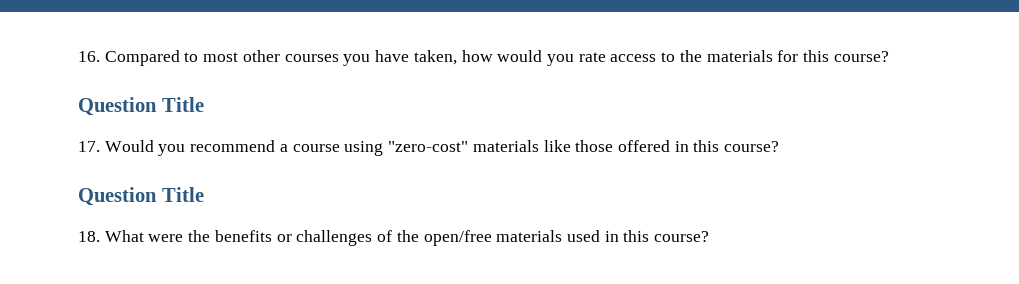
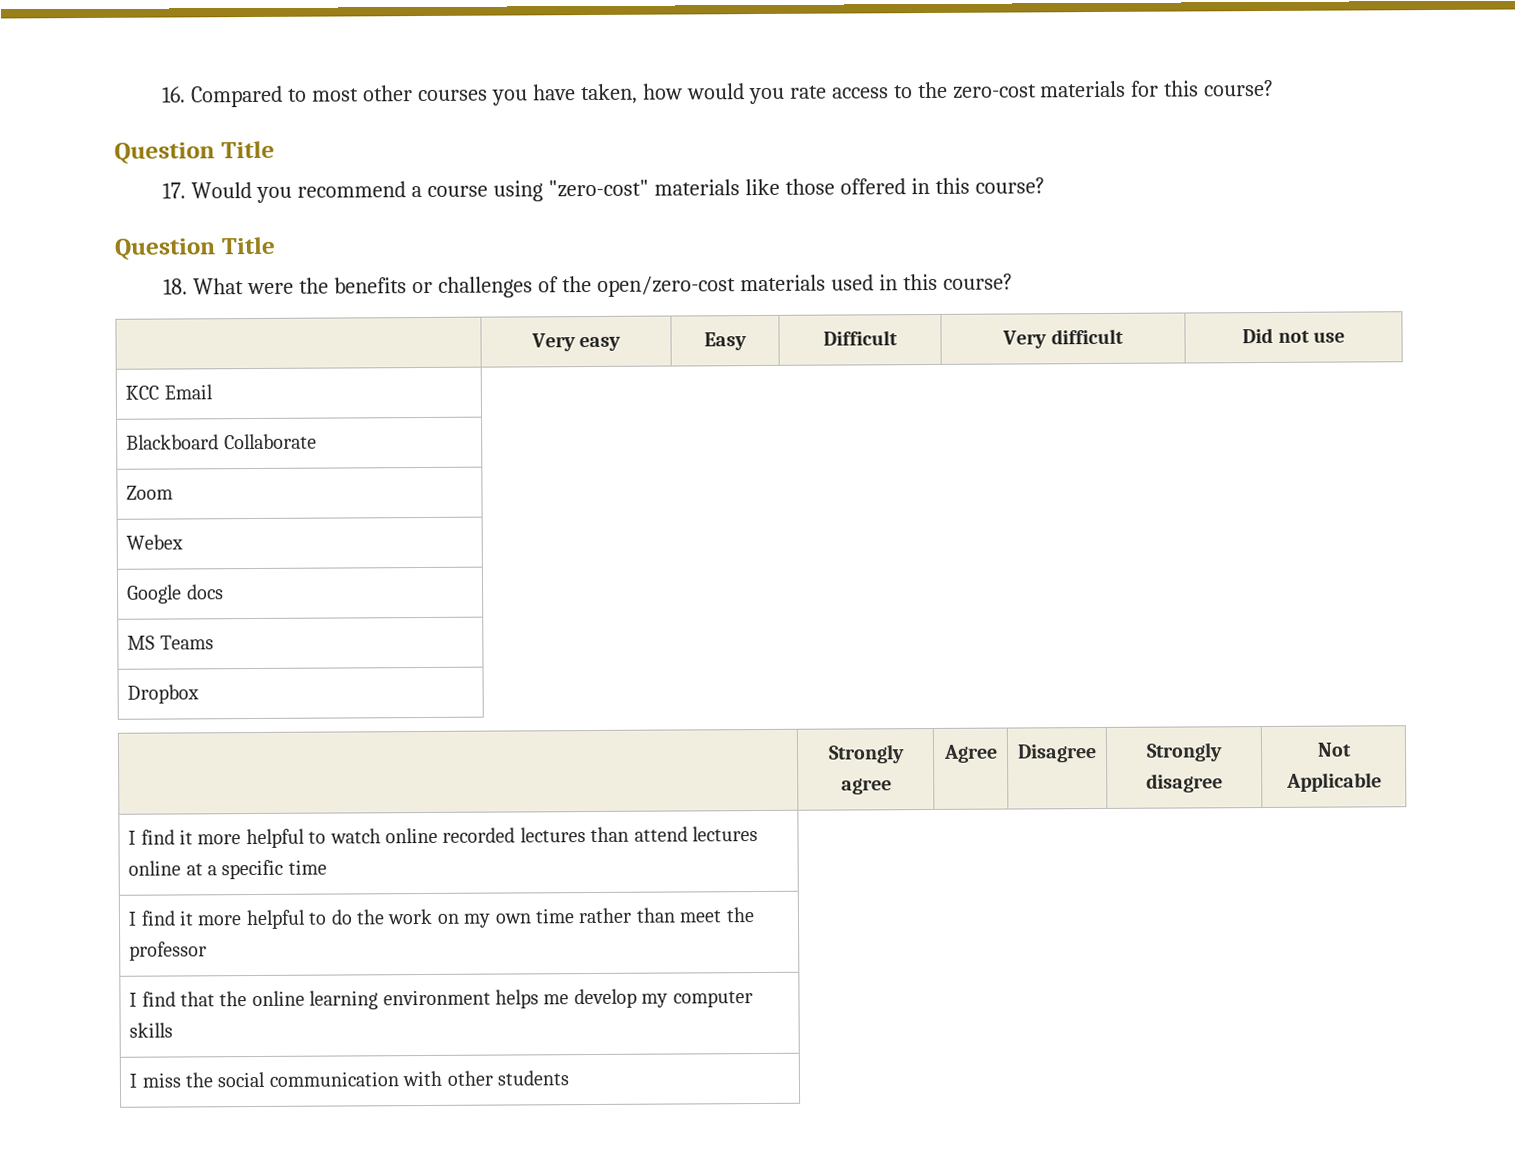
- 16. Compared to most other courses you have taken, how would you rate access to the materials for this course?
+ 16. Compared to most other courses you have taken, how would you rate access to the zero-cost materials for this course?
- 18. What were the benefits or challenges of the open/free materials used in this course?
+ 18. What were the benefits or challenges of the open/zero-cost materials used in this course?
+ | Very easy | Easy | Difficult | Very difficult | Did not use
+ KCC Email
+ Blackboard Collaborate
+ Zoom
+ Webex
+ Google docs
+ MS Teams
+ Dropbox
+ | Strongly agree | Agree | Disagree | Strongly disagree | Not Applicable
+ I find it more helpful to watch online recorded lectures than attend lectures online at a specific time
+ I find it more helpful to do the work on my own time rather than meet the professor
+ I find that the online learning environment helps me develop my computer skills
+ I miss the social communication with other students

